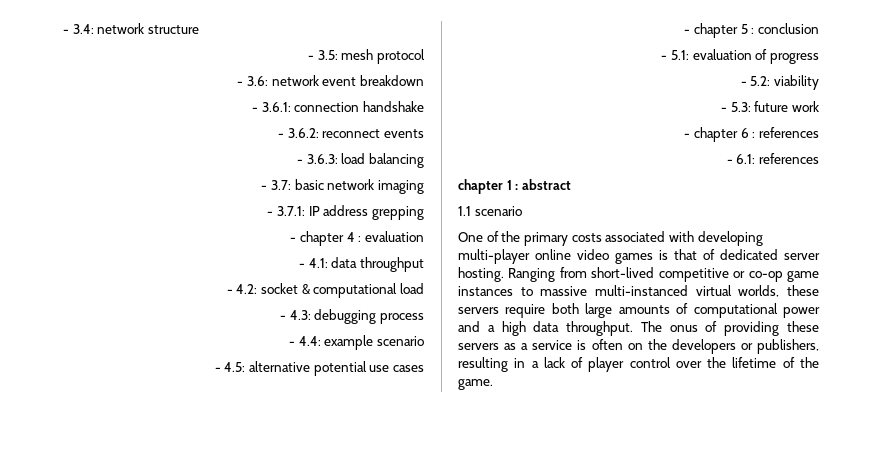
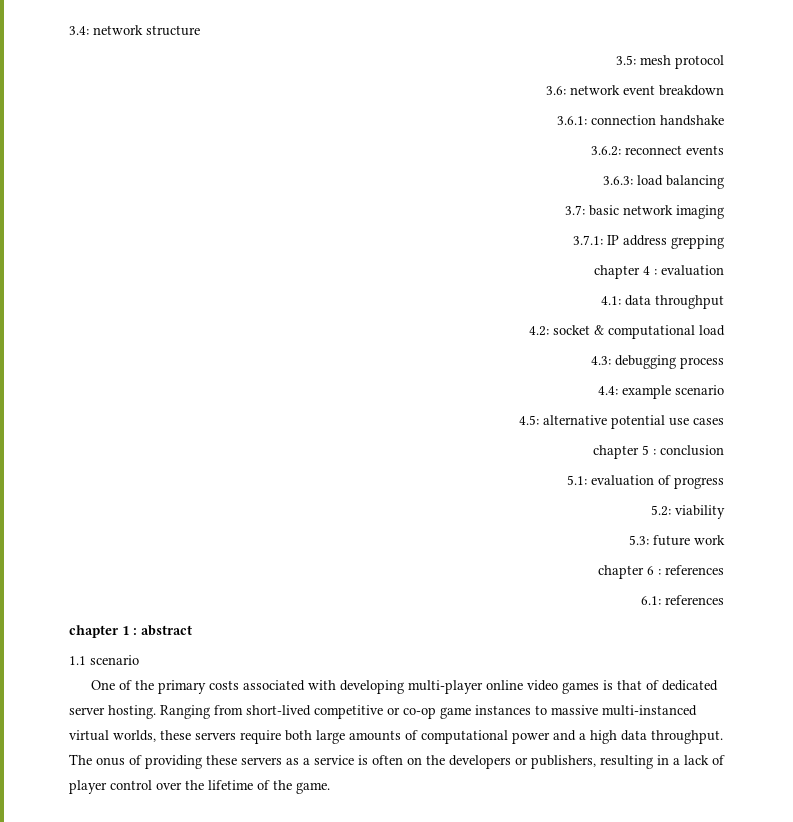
- - 3.4: network structure
+ 3.4: network structure
- - 3.5: mesh protocol
+ 3.5: mesh protocol
- - 3.6: network event breakdown
+ 3.6: network event breakdown
- - 3.6.1: connection handshake
+ 3.6.1: connection handshake
- - 3.6.2: reconnect events
+ 3.6.2: reconnect events
- - 3.6.3: load balancing
+ 3.6.3: load balancing
- - 3.7: basic network imaging
+ 3.7: basic network imaging
- - 3.7.1: IP address grepping
+ 3.7.1: IP address grepping
- - chapter 4 : evaluation
+ chapter 4 : evaluation
- - 4.1: data throughput
+ 4.1: data throughput
- - 4.2: socket & computational load
+ 4.2: socket & computational load
- - 4.3: debugging process
+ 4.3: debugging process
- - 4.4: example scenario
+ 4.4: example scenario
- - 4.5: alternative potential use cases
+ 4.5: alternative potential use cases
- - chapter 5 : conclusion
+ chapter 5 : conclusion
- - 5.1: evaluation of progress
+ 5.1: evaluation of progress
- - 5.2: viability
+ 5.2: viability
- - 5.3: future work
+ 5.3: future work
- - chapter 6 : references
+ chapter 6 : references
- - 6.1: references
+ 6.1: references

